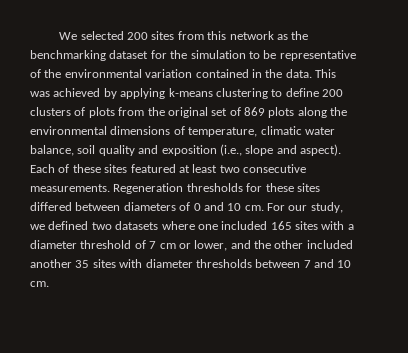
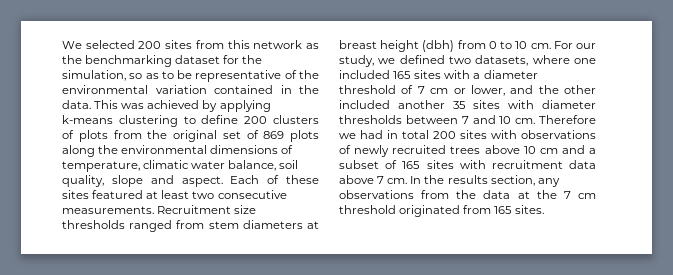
- We selected 200 sites from this network as the benchmarking dataset for the simulation to be representative of the environmental variation contained in the data.
+ We selected 200 sites from this network as the benchmarking dataset for the simulation, so as to be representative of the environmental variation contained in the data.
- This was achieved by applying k-means clustering to define 200 clusters of plots from the original set of 869 plots along the environmental dimensions of temperature, climatic water balance, soil quality and exposition (i.e., slope and aspect).
+ This was achieved by applying k-means clustering to define 200 clusters of plots from the original set of 869 plots along the environmental dimensions of temperature, climatic water balance, soil quality, slope and aspect.
- Regeneration thresholds for these sites differed between diameters of 0 and 10 cm.
+ Recruitment size thresholds ranged from stem diameters at breast height (dbh) from 0 to 10 cm.
- For our study, we defined two datasets where one included 165 sites with a diameter threshold of 7 cm or lower, and the other included another 35 sites with diameter thresholds between 7 and 10 cm.
+ For our study, we defined two datasets, where one included 165 sites with a diameter threshold of 7 cm or lower, and the other included another 35 sites with diameter thresholds between 7 and 10 cm.
+ Therefore we had in total 200 sites with observations of newly recruited trees above 10 cm and a subset of 165 sites with recruitment data above 7 cm. In the results section, any observations from the data at the 7 cm threshold originated from 165 sites.

